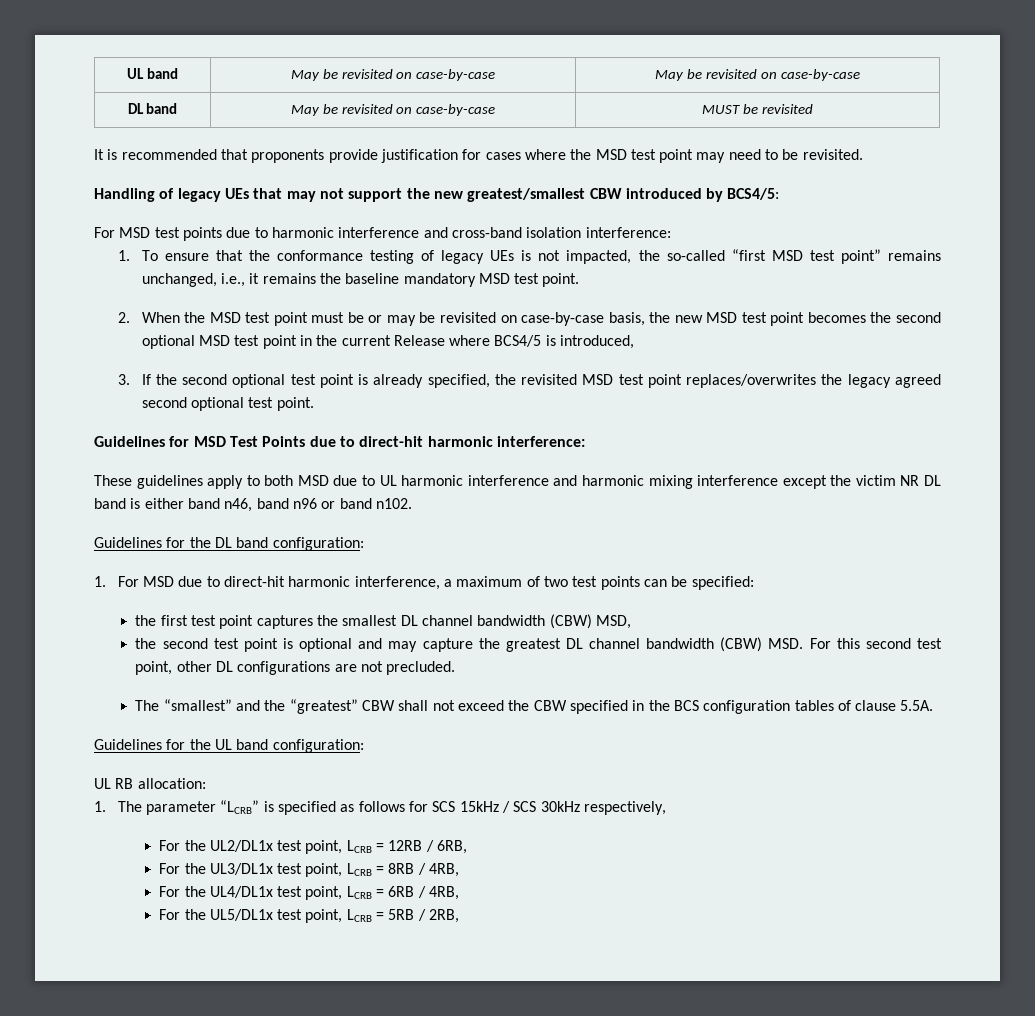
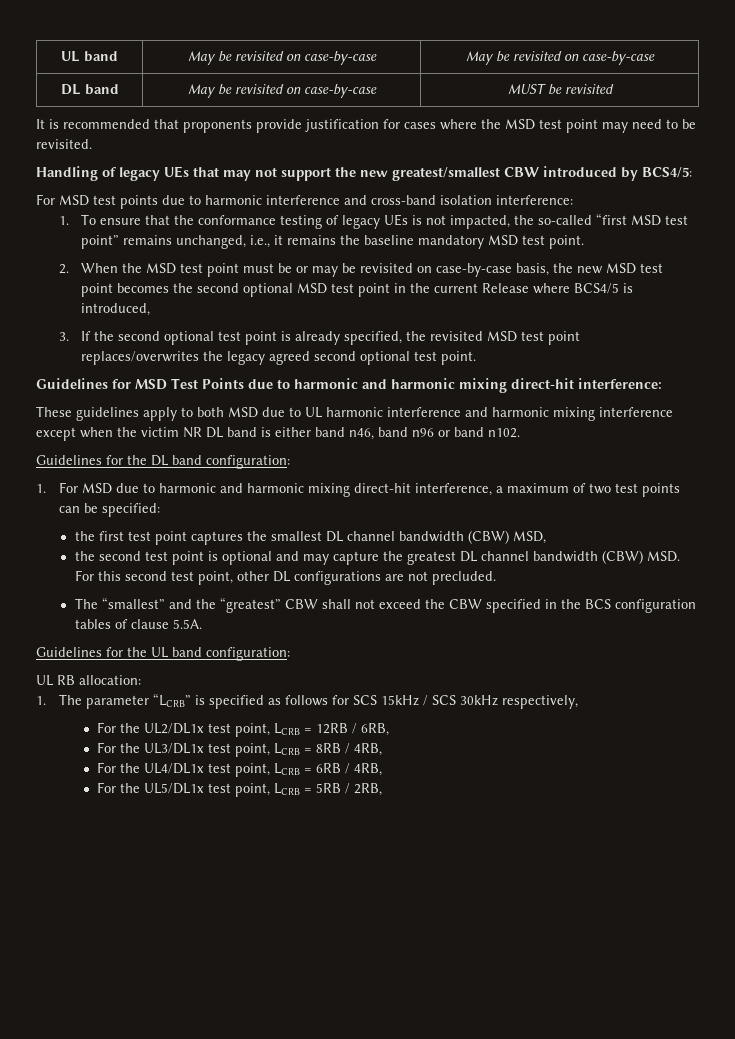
- Guidelines for MSD Test Points due to direct-hit harmonic interference:
+ Guidelines for MSD Test Points due to harmonic and harmonic mixing direct-hit interference:
- These guidelines apply to both MSD due to UL harmonic interference and harmonic mixing interference except the victim NR DL band is either band n46, band n96 or band n102.
+ These guidelines apply to both MSD due to UL harmonic interference and harmonic mixing interference except when the victim NR DL band is either band n46, band n96 or band n102.
- 1. For MSD due to direct-hit harmonic interference, a maximum of two test points can be specified:
+ 1. For MSD due to harmonic and harmonic mixing direct-hit interference, a maximum of two test points can be specified:

